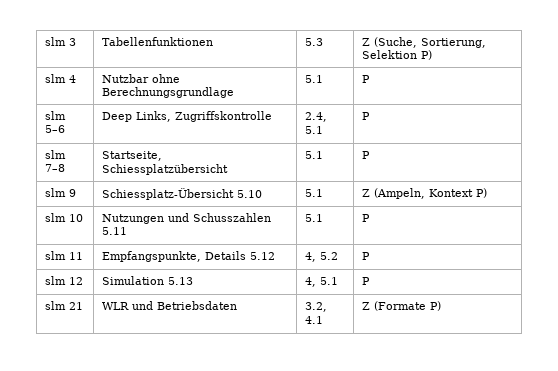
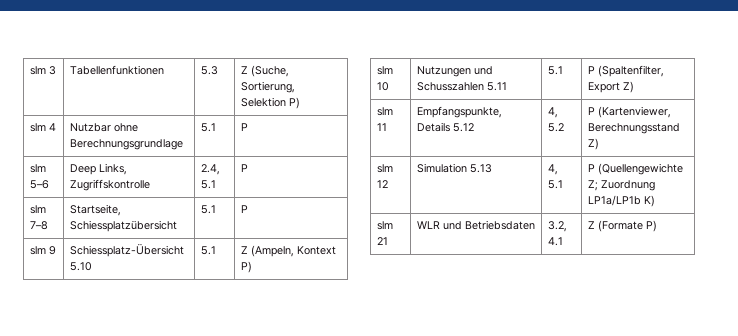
- slm 10 | Nutzungen und Schusszahlen 5.11 | 5.1 | P
+ slm 10 | Nutzungen und Schusszahlen 5.11 | 5.1 | P (Spaltenfilter, Export Z)
- slm 11 | Empfangspunkte, Details 5.12 | 4, 5.2 | P
+ slm 11 | Empfangspunkte, Details 5.12 | 4, 5.2 | P (Kartenviewer, Berechnungsstand Z)
- slm 12 | Simulation 5.13 | 4, 5.1 | P
+ slm 12 | Simulation 5.13 | 4, 5.1 | P (Quellengewichte Z; Zuordnung LP1a/LP1b K)

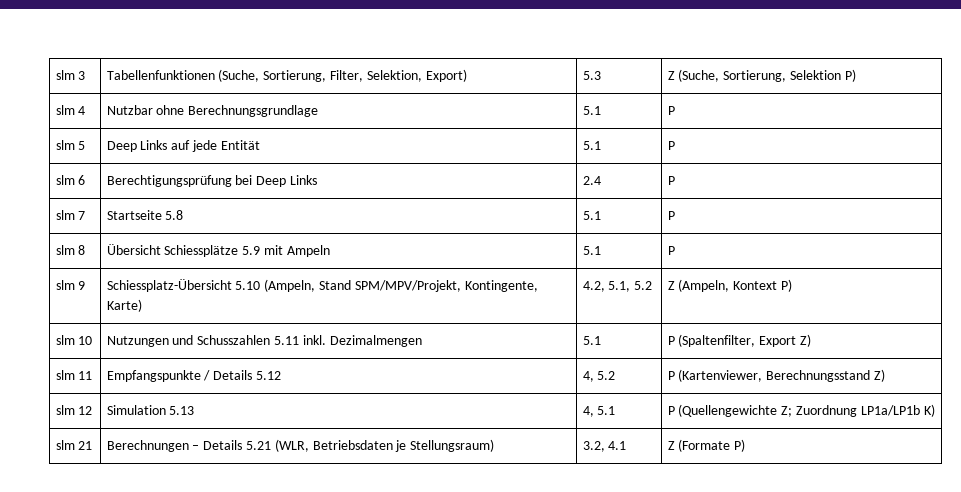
- slm 3 | Tabellenfunktionen | 5.3 | Z (Suche, Sortierung, Selektion P)
+ slm 3 | Tabellenfunktionen (Suche, Sortierung, Filter, Selektion, Export) | 5.3 | Z (Suche, Sortierung, Selektion P)
- slm 5–6 | Deep Links, Zugriffskontrolle | 2.4, 5.1 | P
- slm 7–8 | Startseite, Schiessplatzübersicht | 5.1 | P
+ slm 5 | Deep Links auf jede Entität | 5.1 | P
+ slm 6 | Berechtigungsprüfung bei Deep Links | 2.4 | P
+ slm 7 | Startseite 5.8 | 5.1 | P
+ slm 8 | Übersicht Schiessplätze 5.9 mit Ampeln | 5.1 | P
- slm 9 | Schiessplatz-Übersicht 5.10 | 5.1 | Z (Ampeln, Kontext P)
+ slm 9 | Schiessplatz-Übersicht 5.10 (Ampeln, Stand SPM/MPV/Projekt, Kontingente, Karte) | 4.2, 5.1, 5.2 | Z (Ampeln, Kontext P)
- slm 10 | Nutzungen und Schusszahlen 5.11 | 5.1 | P (Spaltenfilter, Export Z)
+ slm 10 | Nutzungen und Schusszahlen 5.11 inkl. Dezimalmengen | 5.1 | P (Spaltenfilter, Export Z)
- slm 11 | Empfangspunkte, Details 5.12 | 4, 5.2 | P (Kartenviewer, Berechnungsstand Z)
+ slm 11 | Empfangspunkte / Details 5.12 | 4, 5.2 | P (Kartenviewer, Berechnungsstand Z)
- slm 21 | WLR und Betriebsdaten | 3.2, 4.1 | Z (Formate P)
+ slm 21 | Berechnungen – Details 5.21 (WLR, Betriebsdaten je Stellungsraum) | 3.2, 4.1 | Z (Formate P)

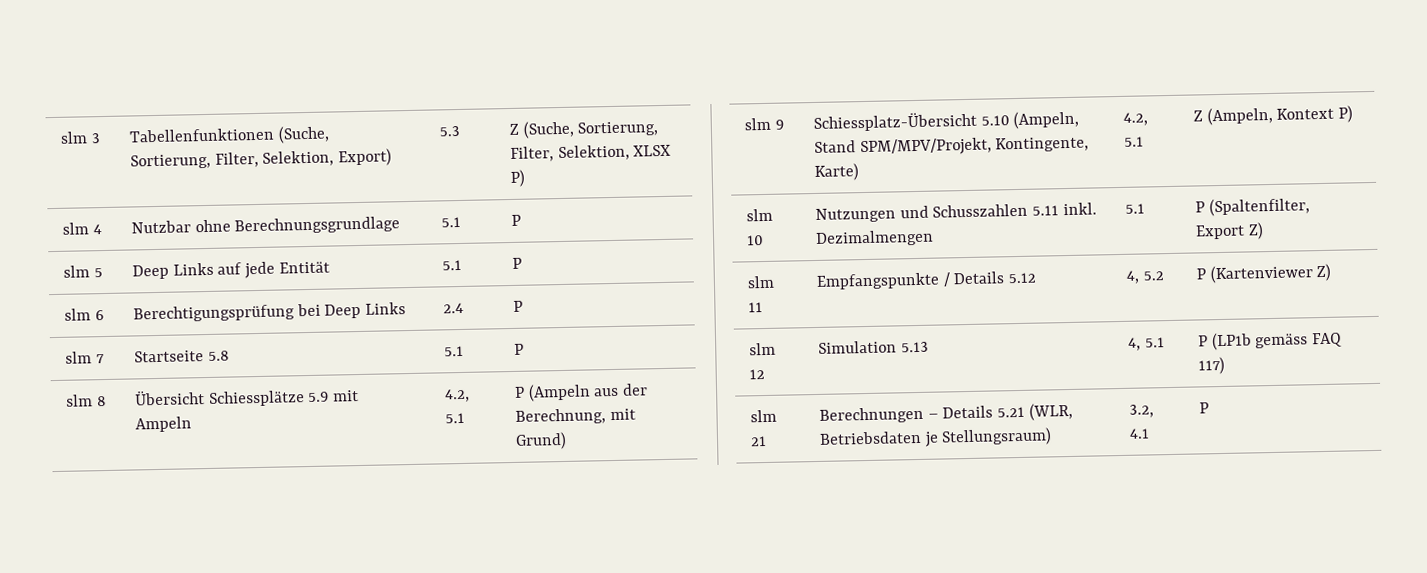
- slm 3 | Tabellenfunktionen (Suche, Sortierung, Filter, Selektion, Export) | 5.3 | Z (Suche, Sortierung, Selektion P)
+ slm 3 | Tabellenfunktionen (Suche, Sortierung, Filter, Selektion, Export) | 5.3 | Z (Suche, Sortierung, Filter, Selektion, XLSX P)
- slm 8 | Übersicht Schiessplätze 5.9 mit Ampeln | 5.1 | P
+ slm 8 | Übersicht Schiessplätze 5.9 mit Ampeln | 4.2, 5.1 | P (Ampeln aus der Berechnung, mit Grund)
- slm 9 | Schiessplatz-Übersicht 5.10 (Ampeln, Stand SPM/MPV/Projekt, Kontingente, Karte) | 4.2, 5.1, 5.2 | Z (Ampeln, Kontext P)
+ slm 9 | Schiessplatz-Übersicht 5.10 (Ampeln, Stand SPM/MPV/Projekt, Kontingente, Karte) | 4.2, 5.1 | Z (Ampeln, Kontext P)
- slm 11 | Empfangspunkte / Details 5.12 | 4, 5.2 | P (Kartenviewer, Berechnungsstand Z)
+ slm 11 | Empfangspunkte / Details 5.12 | 4, 5.2 | P (Kartenviewer Z)
- slm 12 | Simulation 5.13 | 4, 5.1 | P (Quellengewichte Z; Zuordnung LP1a/LP1b K)
+ slm 12 | Simulation 5.13 | 4, 5.1 | P (LP1b gemäss FAQ 117)
- slm 21 | Berechnungen – Details 5.21 (WLR, Betriebsdaten je Stellungsraum) | 3.2, 4.1 | Z (Formate P)
+ slm 21 | Berechnungen – Details 5.21 (WLR, Betriebsdaten je Stellungsraum) | 3.2, 4.1 | P

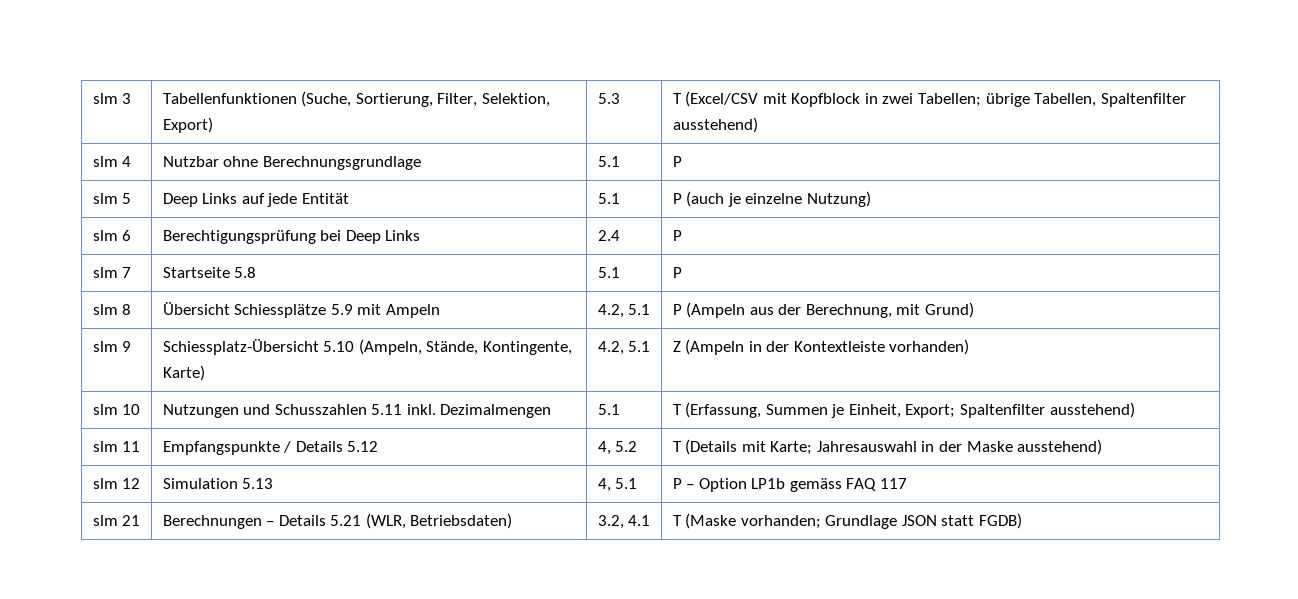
- slm 3 | Tabellenfunktionen (Suche, Sortierung, Filter, Selektion, Export) | 5.3 | Z (Suche, Sortierung, Filter, Selektion, XLSX P)
+ slm 3 | Tabellenfunktionen (Suche, Sortierung, Filter, Selektion, Export) | 5.3 | T (Excel/CSV mit Kopfblock in zwei Tabellen; übrige Tabellen, Spaltenfilter ausstehend)
- slm 5 | Deep Links auf jede Entität | 5.1 | P
+ slm 5 | Deep Links auf jede Entität | 5.1 | P (auch je einzelne Nutzung)
- slm 9 | Schiessplatz-Übersicht 5.10 (Ampeln, Stand SPM/MPV/Projekt, Kontingente, Karte) | 4.2, 5.1 | Z (Ampeln, Kontext P)
+ slm 9 | Schiessplatz-Übersicht 5.10 (Ampeln, Stände, Kontingente, Karte) | 4.2, 5.1 | Z (Ampeln in der Kontextleiste vorhanden)
- slm 10 | Nutzungen und Schusszahlen 5.11 inkl. Dezimalmengen | 5.1 | P (Spaltenfilter, Export Z)
+ slm 10 | Nutzungen und Schusszahlen 5.11 inkl. Dezimalmengen | 5.1 | T (Erfassung, Summen je Einheit, Export; Spaltenfilter ausstehend)
- slm 11 | Empfangspunkte / Details 5.12 | 4, 5.2 | P (Kartenviewer Z)
+ slm 11 | Empfangspunkte / Details 5.12 | 4, 5.2 | T (Details mit Karte; Jahresauswahl in der Maske ausstehend)
- slm 12 | Simulation 5.13 | 4, 5.1 | P (LP1b gemäss FAQ 117)
+ slm 12 | Simulation 5.13 | 4, 5.1 | P – Option LP1b gemäss FAQ 117
- slm 21 | Berechnungen – Details 5.21 (WLR, Betriebsdaten je Stellungsraum) | 3.2, 4.1 | P
+ slm 21 | Berechnungen – Details 5.21 (WLR, Betriebsdaten) | 3.2, 4.1 | T (Maske vorhanden; Grundlage JSON statt FGDB)

